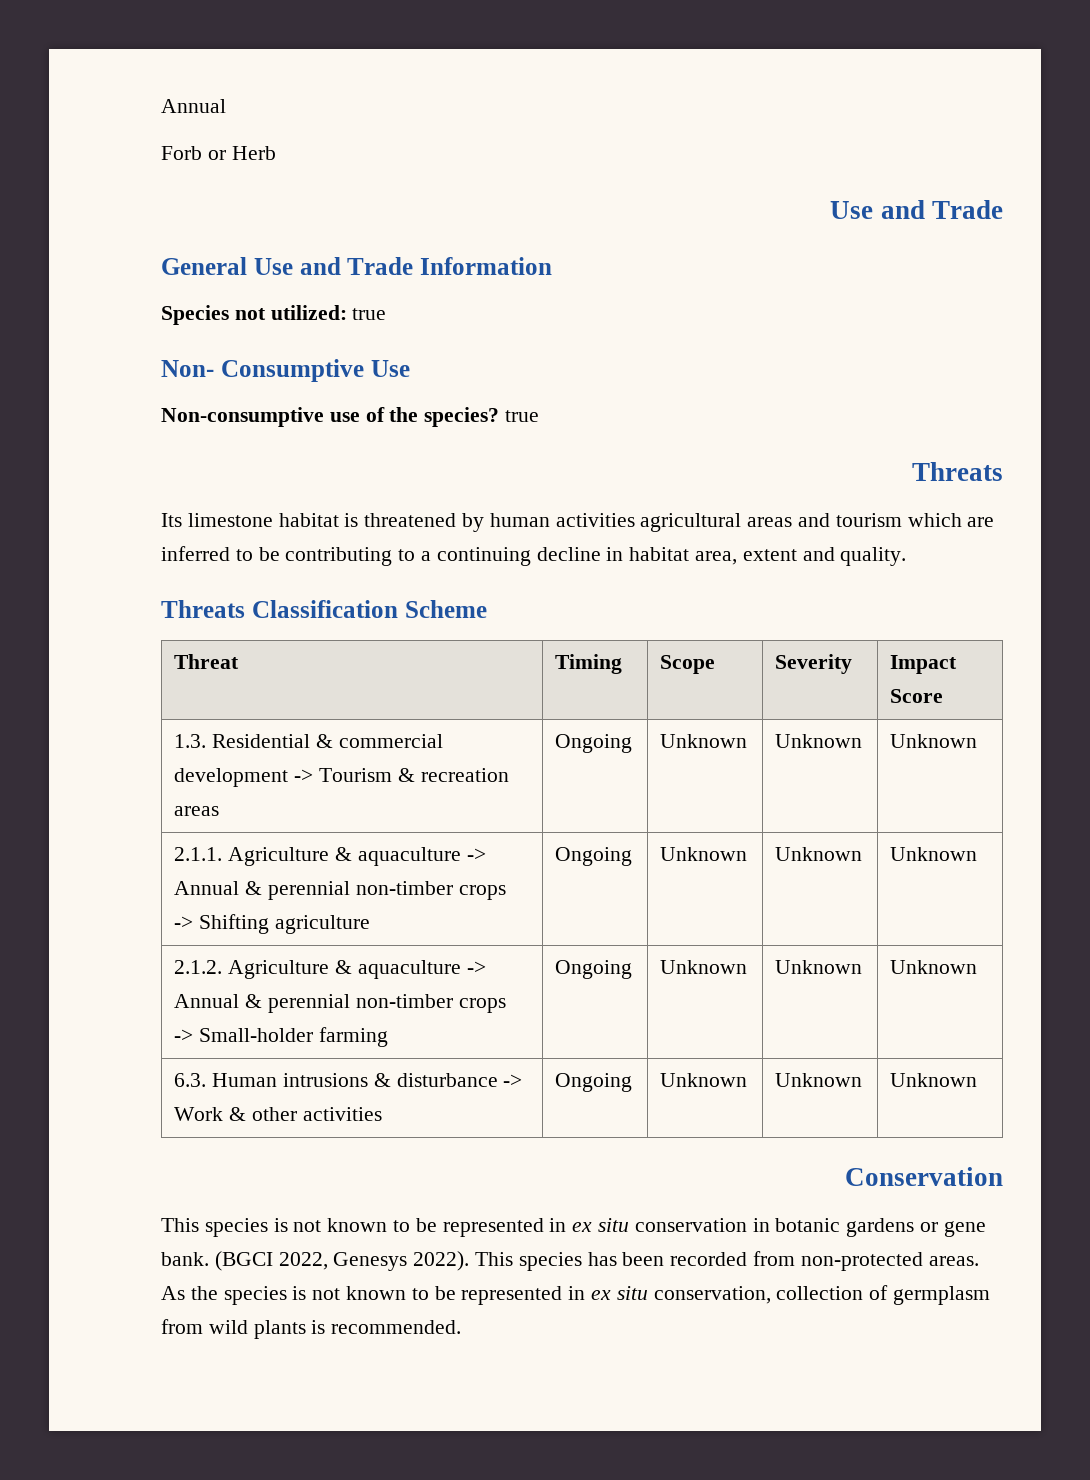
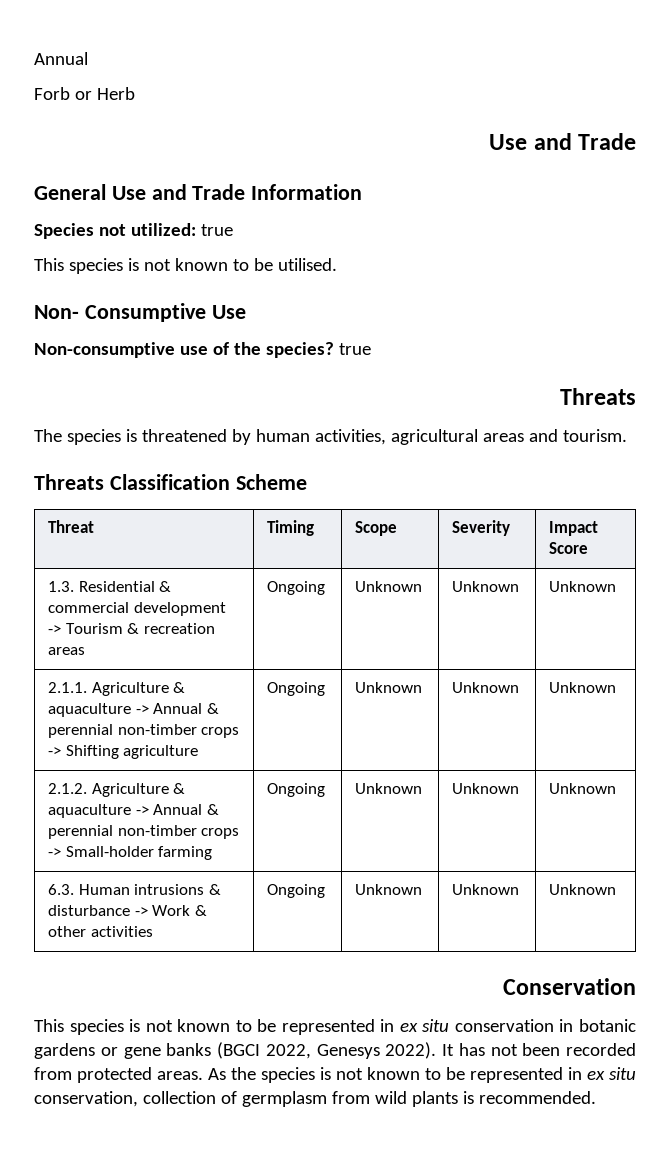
+ This species is not known to be utilised.
- Its limestone habitat is threatened by human activities agricultural areas and tourism which are inferred to be contributing to a continuing decline in habitat area, extent and quality.
+ The species is threatened by human activities, agricultural areas and tourism.
- This species is not known to be represented in ex situ conservation in botanic gardens or gene bank. (BGCI 2022, Genesys 2022).
+ This species is not known to be represented in ex situ conservation in botanic gardens or gene banks (BGCI 2022, Genesys 2022).
- This species has been recorded from non-protected areas.
+ It has not been recorded from protected areas.

